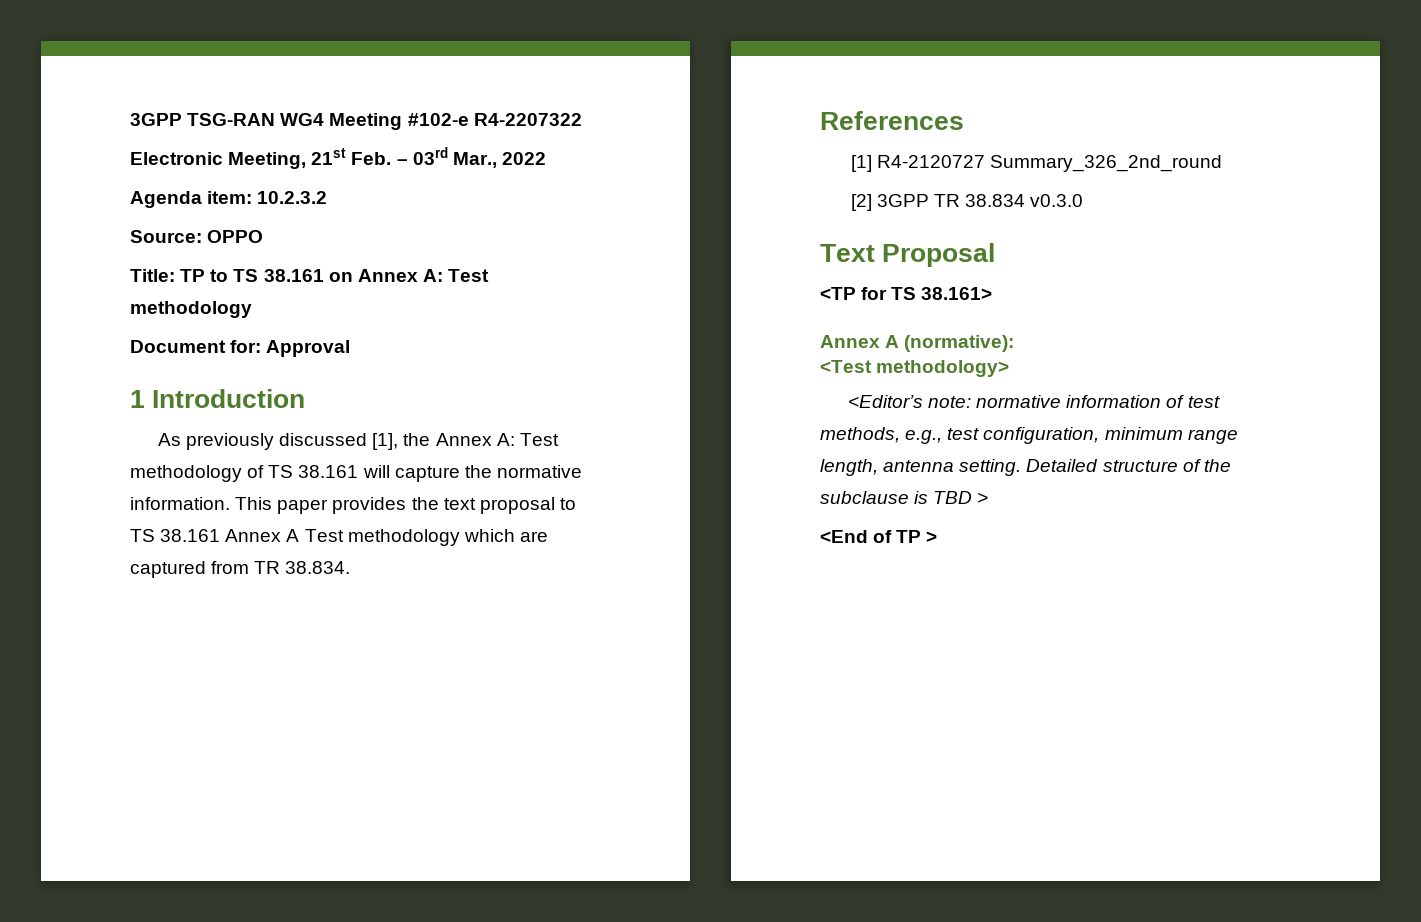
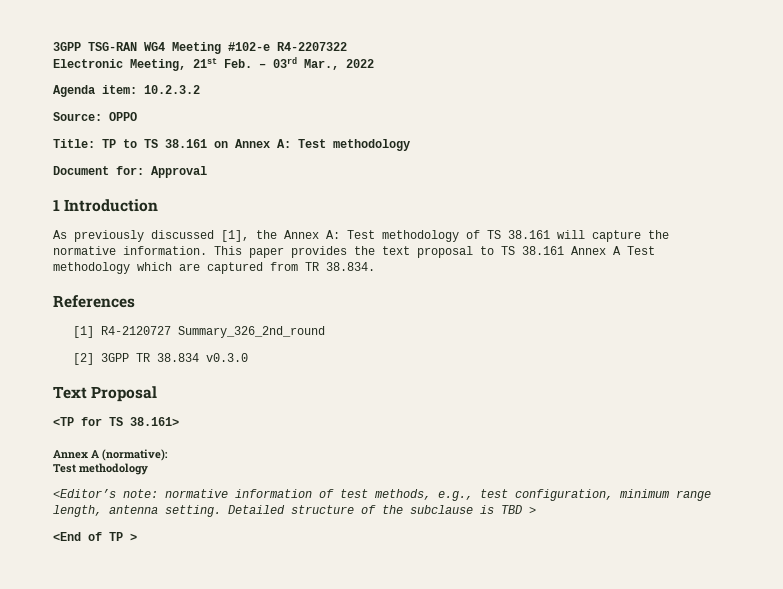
  Annex A (normative):
- <Test methodology>
+ Test methodology

